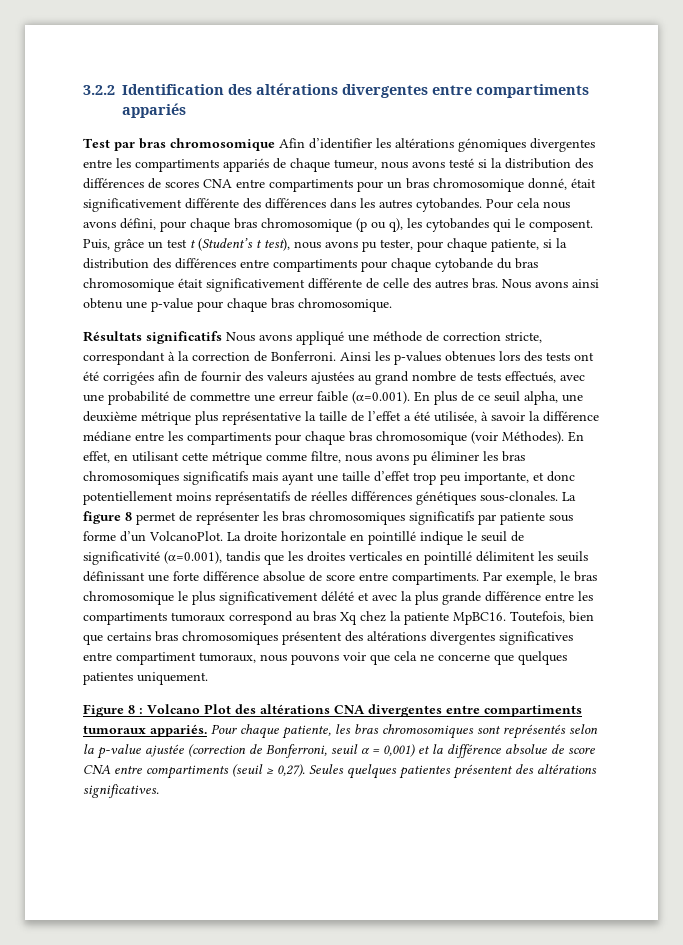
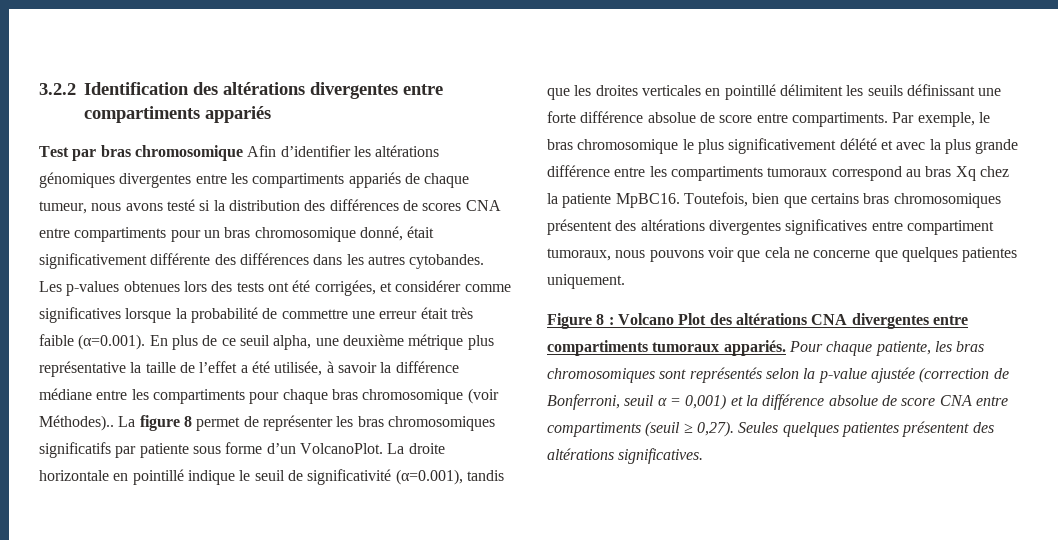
- Pour cela nous avons défini, pour chaque bras chromosomique (p ou q), les cytobandes qui le composent. Puis, grâce un test t (Student’s t test), nous avons pu tester, pour chaque patiente, si la distribution des différences entre compartiments pour chaque cytobande du bras chromosomique était significativement différente de celle des autres bras. Nous avons ainsi obtenu une p-value pour chaque bras chromosomique.
- Résultats significatifs Nous avons appliqué une méthode de correction stricte, correspondant à la correction de Bonferroni. Ainsi les p-values obtenues lors des tests ont été corrigées afin de fournir des valeurs ajustées au grand nombre de tests effectués, avec une probabilité de commettre une erreur faible (α=0.001). En plus de ce seuil alpha, une deuxième métrique plus représentative la taille de l’effet a été utilisée, à savoir la différence médiane entre les compartiments pour chaque bras chromosomique (voir Méthodes). En effet, en utilisant cette métrique comme filtre, nous avons pu éliminer les bras chromosomiques significatifs mais ayant une taille d’effet trop peu importante, et donc potentiellement moins représentatifs de réelles différences génétiques sous-clonales.
+ Les p-values obtenues lors des tests ont été corrigées, et considérer comme significatives lorsque la probabilité de commettre une erreur était très faible (α=0.001). En plus de ce seuil alpha, une deuxième métrique plus représentative la taille de l’effet a été utilisée, à savoir la différence médiane entre les compartiments pour chaque bras chromosomique (voir Méthodes)..

